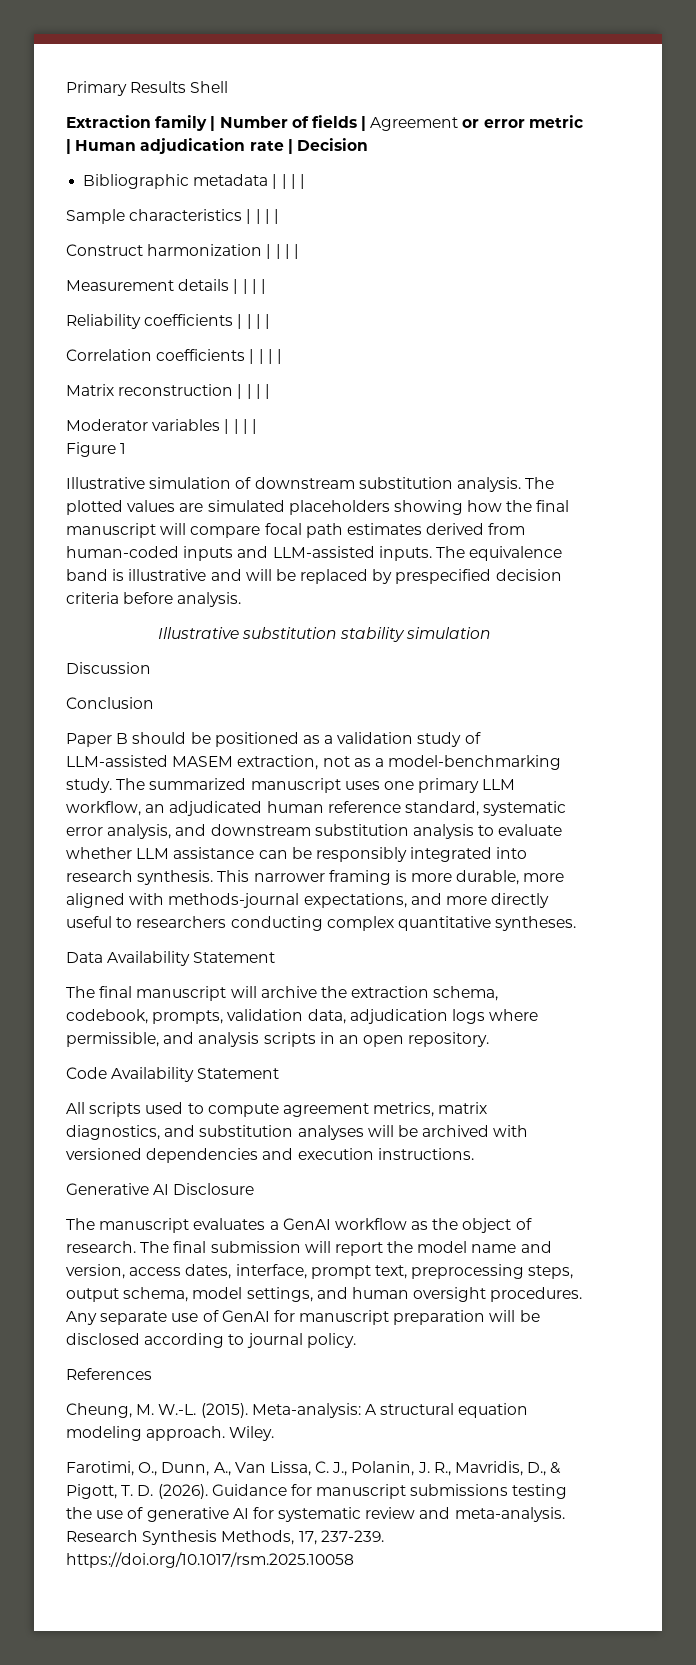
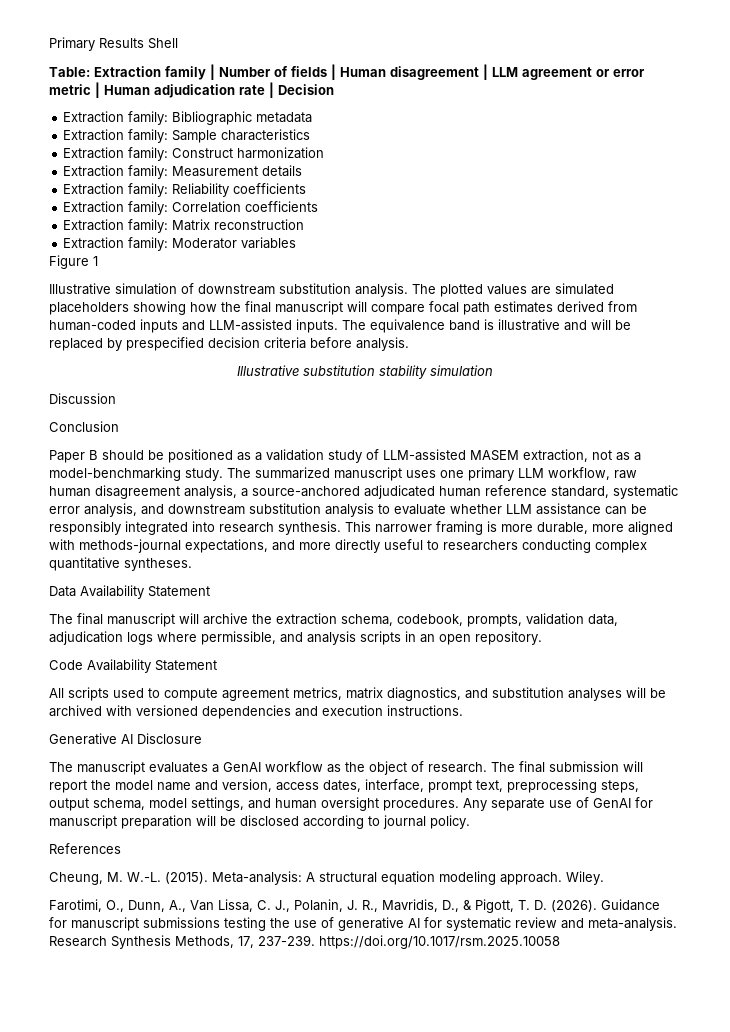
- Extraction family | Number of fields | Agreement or error metric | Human adjudication rate | Decision
+ Table: Extraction family | Number of fields | Human disagreement | LLM agreement or error metric | Human adjudication rate | Decision
- Bibliographic metadata | | | |
- Sample characteristics | | | |
- Construct harmonization | | | |
- Measurement details | | | |
- Reliability coefficients | | | |
- Correlation coefficients | | | |
- Matrix reconstruction | | | |
- Moderator variables | | | |
+ Extraction family: Bibliographic metadata
+ Extraction family: Sample characteristics
+ Extraction family: Construct harmonization
+ Extraction family: Measurement details
+ Extraction family: Reliability coefficients
+ Extraction family: Correlation coefficients
+ Extraction family: Matrix reconstruction
+ Extraction family: Moderator variables
- The summarized manuscript uses one primary LLM workflow, an adjudicated human reference standard, systematic error analysis, and downstream substitution analysis to evaluate whether LLM assistance can be responsibly integrated into research synthesis.
+ The summarized manuscript uses one primary LLM workflow, raw human disagreement analysis, a source-anchored adjudicated human reference standard, systematic error analysis, and downstream substitution analysis to evaluate whether LLM assistance can be responsibly integrated into research synthesis.

